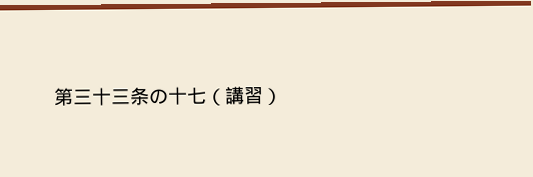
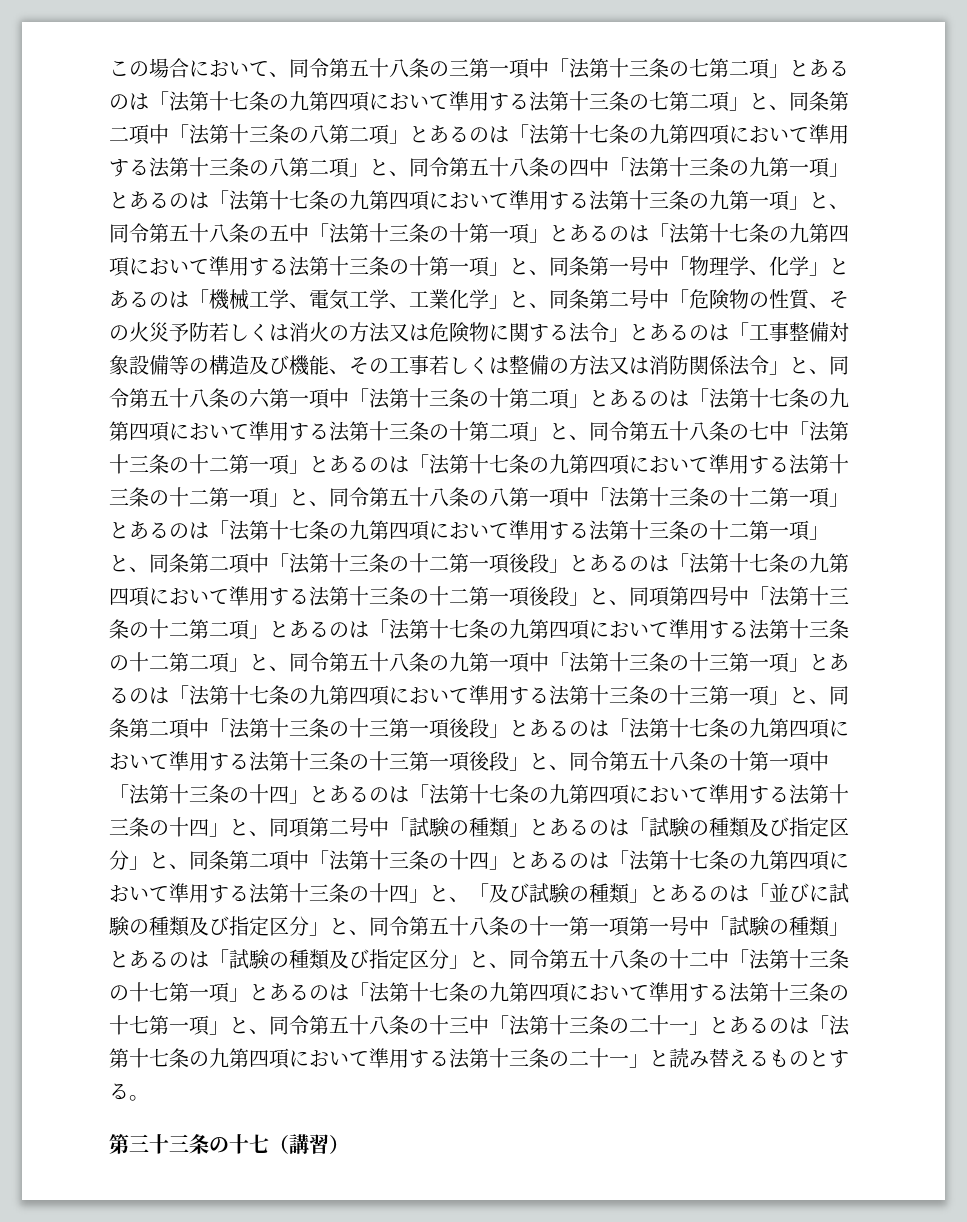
+ この場合において、同令第五十八条の三第一項中「法第十三条の七第二項」とあるのは「法第十七条の九第四項において準用する法第十三条の七第二項」と、同条第二項中「法第十三条の八第二項」とあるのは「法第十七条の九第四項において準用する法第十三条の八第二項」と、同令第五十八条の四中「法第十三条の九第一項」とあるのは「法第十七条の九第四項において準用する法第十三条の九第一項」と、同令第五十八条の五中「法第十三条の十第一項」とあるのは「法第十七条の九第四項において準用する法第十三条の十第一項」と、同条第一号中「物理学、化学」とあるのは「機械工学、電気工学、工業化学」と、同条第二号中「危険物の性質、その火災予防若しくは消火の方法又は危険物に関する法令」とあるのは「工事整備対象設備等の構造及び機能、その工事若しくは整備の方法又は消防関係法令」と、同令第五十八条の六第一項中「法第十三条の十第二項」とあるのは「法第十七条の九第四項において準用する法第十三条の十第二項」と、同令第五十八条の七中「法第十三条の十二第一項」とあるのは「法第十七条の九第四項において準用する法第十三条の十二第一項」と、同令第五十八条の八第一項中「法第十三条の十二第一項」とあるのは「法第十七条の九第四項において準用する法第十三条の十二第一項」と、同条第二項中「法第十三条の十二第一項後段」とあるのは「法第十七条の九第四項において準用する法第十三条の十二第一項後段」と、同項第四号中「法第十三条の十二第二項」とあるのは「法第十七条の九第四項において準用する法第十三条の十二第二項」と、同令第五十八条の九第一項中「法第十三条の十三第一項」とあるのは「法第十七条の九第四項において準用する法第十三条の十三第一項」と、同条第二項中「法第十三条の十三第一項後段」とあるのは「法第十七条の九第四項において準用する法第十三条の十三第一項後段」と、同令第五十八条の十第一項中「法第十三条の十四」とあるのは「法第十七条の九第四項において準用する法第十三条の十四」と、同項第二号中「試験の種類」とあるのは「試験の種類及び指定区分」と、同条第二項中「法第十三条の十四」とあるのは「法第十七条の九第四項において準用する法第十三条の十四」と、「及び試験の種類」とあるのは「並びに試験の種類及び指定区分」と、同令第五十八条の十一第一項第一号中「試験の種類」とあるのは「試験の種類及び指定区分」と、同令第五十八条の十二中「法第十三条の十七第一項」とあるのは「法第十七条の九第四項において準用する法第十三条の十七第一項」と、同令第五十八条の十三中「法第十三条の二十一」とあるのは「法第十七条の九第四項において準用する法第十三条の二十一」と読み替えるものとする。

